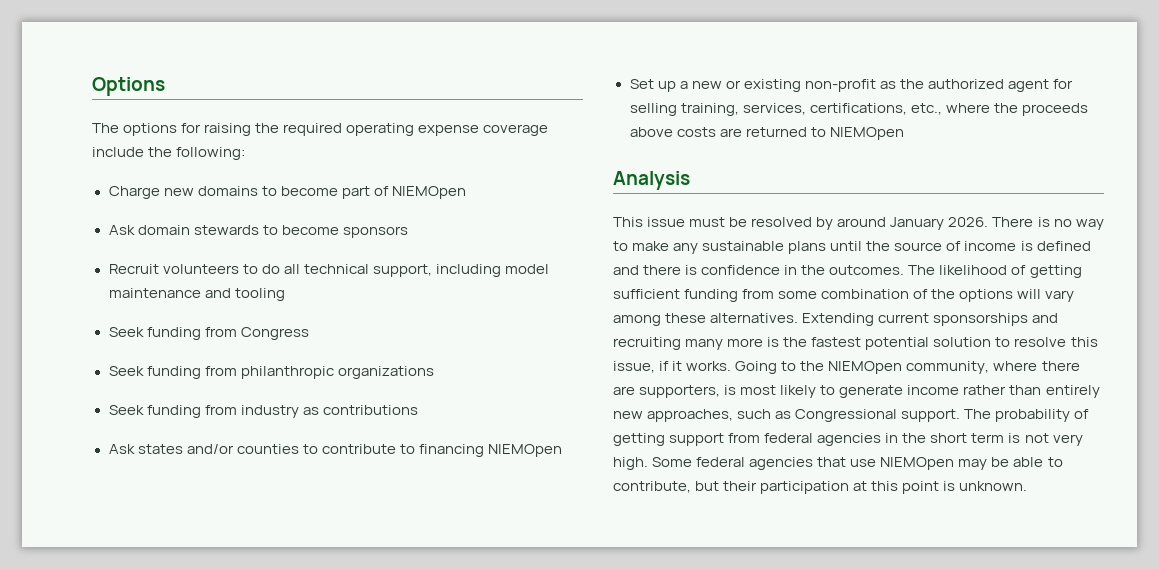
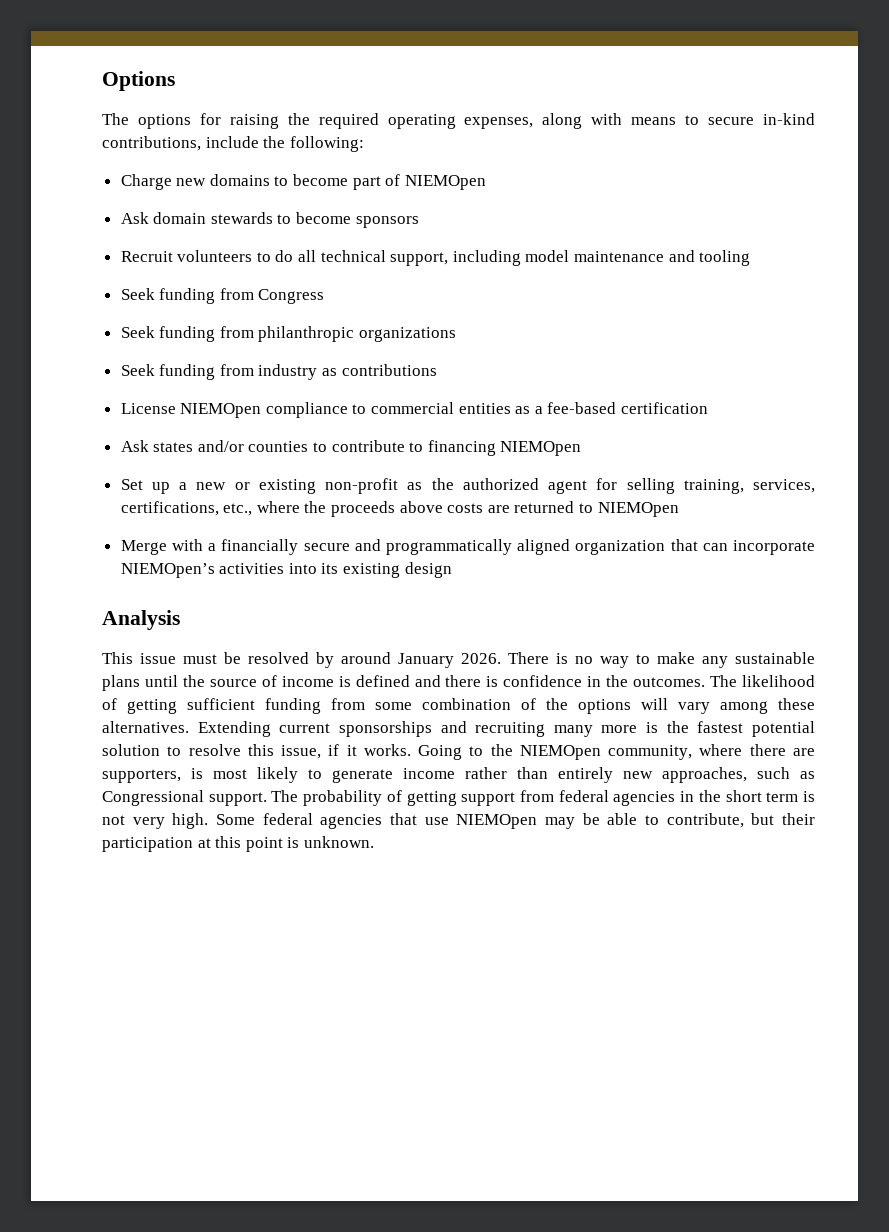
- The options for raising the required operating expense coverage include the following:
+ The options for raising the required operating expenses, along with means to secure in-kind contributions, include the following:
+ License NIEMOpen compliance to commercial entities as a fee-based certification
+ Merge with a financially secure and programmatically aligned organization that can incorporate NIEMOpen’s activities into its existing design

